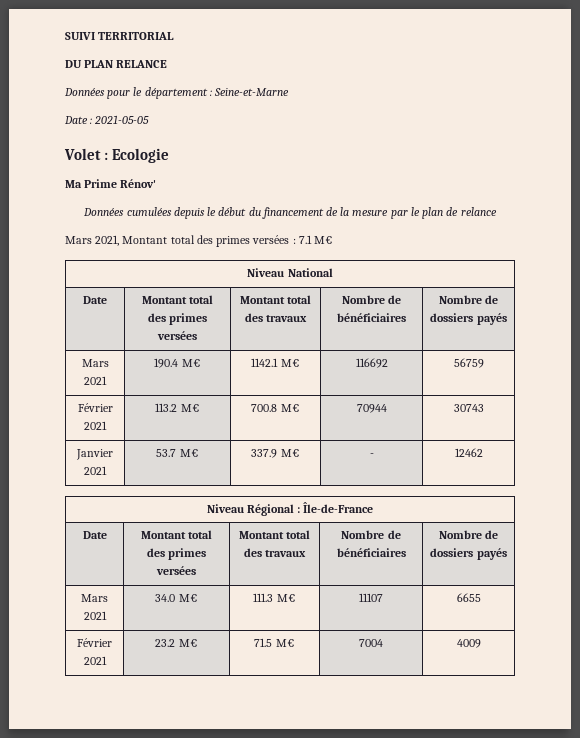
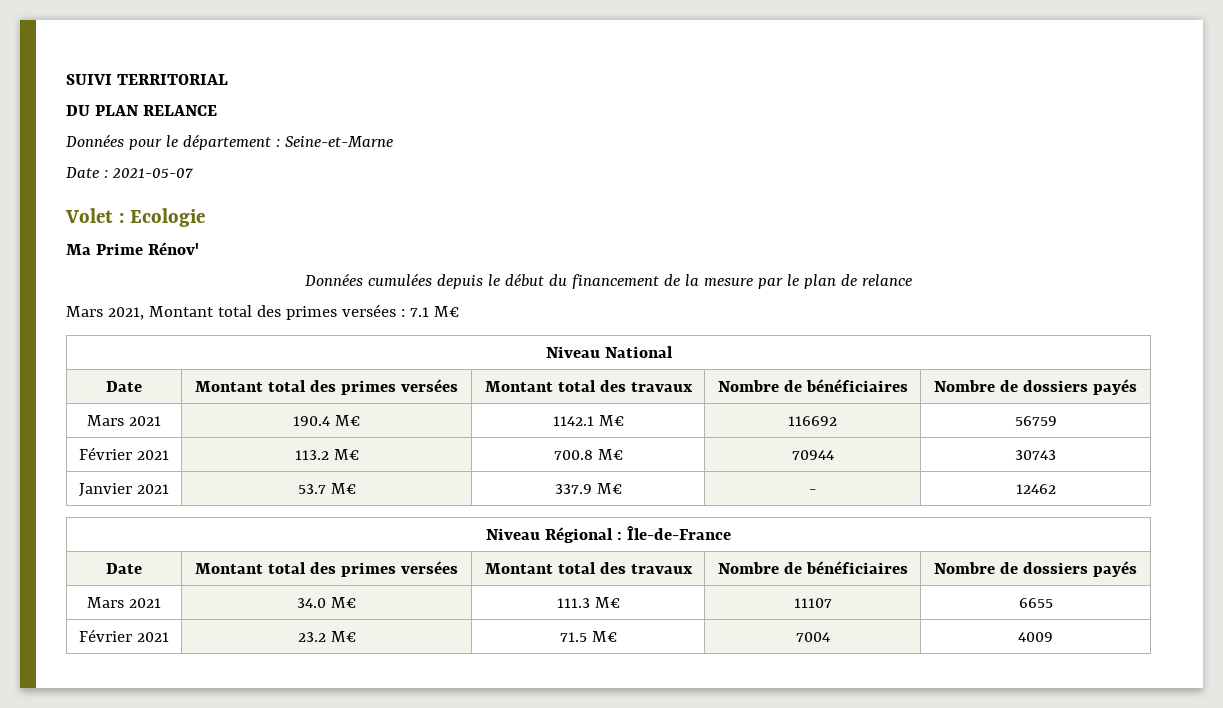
- Date : 2021-05-05
+ Date : 2021-05-07

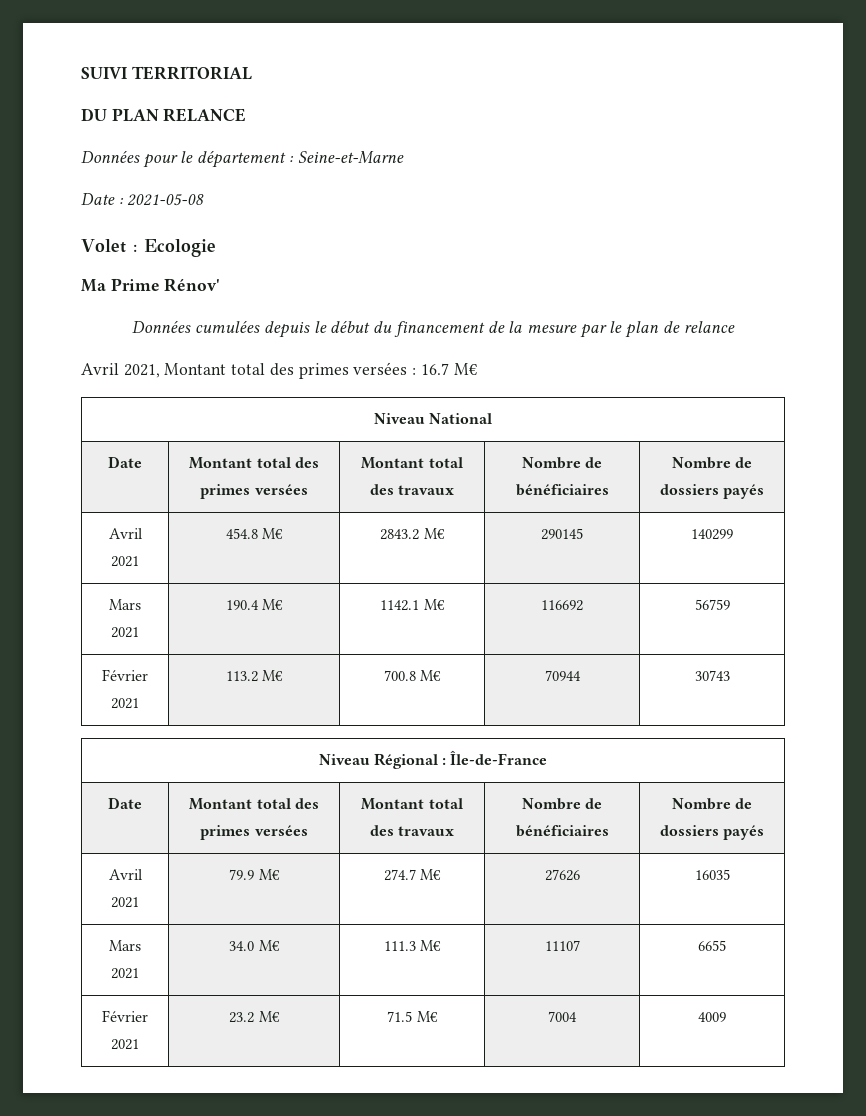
- Date : 2021-05-07
+ Date : 2021-05-08
- Mars 2021, Montant total des primes versées : 7.1 M€
+ Avril 2021, Montant total des primes versées : 16.7 M€
+ Avril 2021 | 454.8 M€ | 2843.2 M€ | 290145 | 140299
- Janvier 2021 | 53.7 M€ | 337.9 M€ | - | 12462
+ Avril 2021 | 79.9 M€ | 274.7 M€ | 27626 | 16035

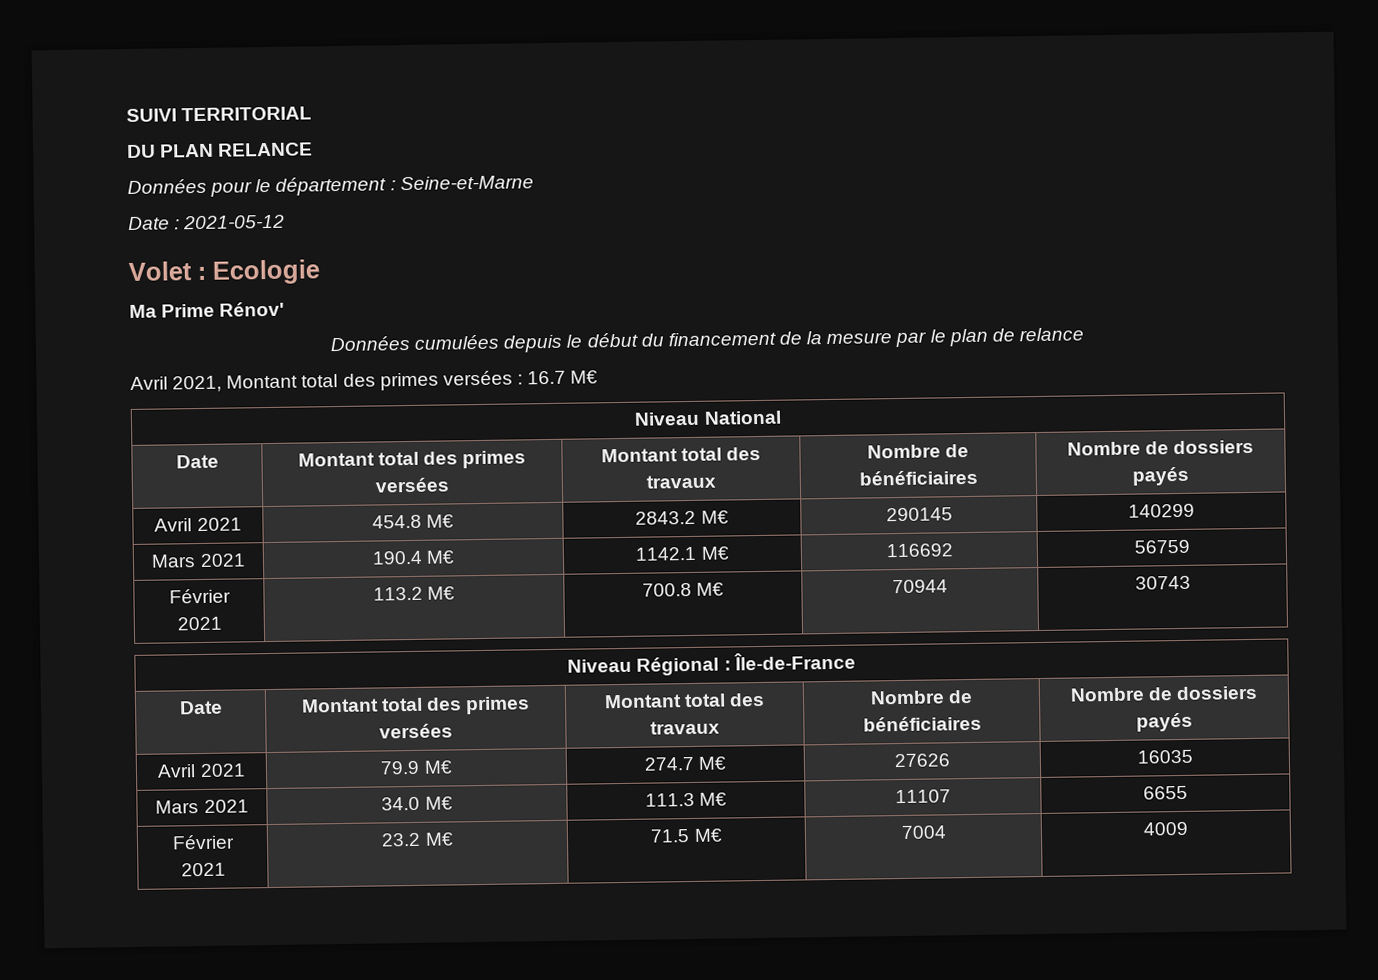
- Date : 2021-05-08
+ Date : 2021-05-12

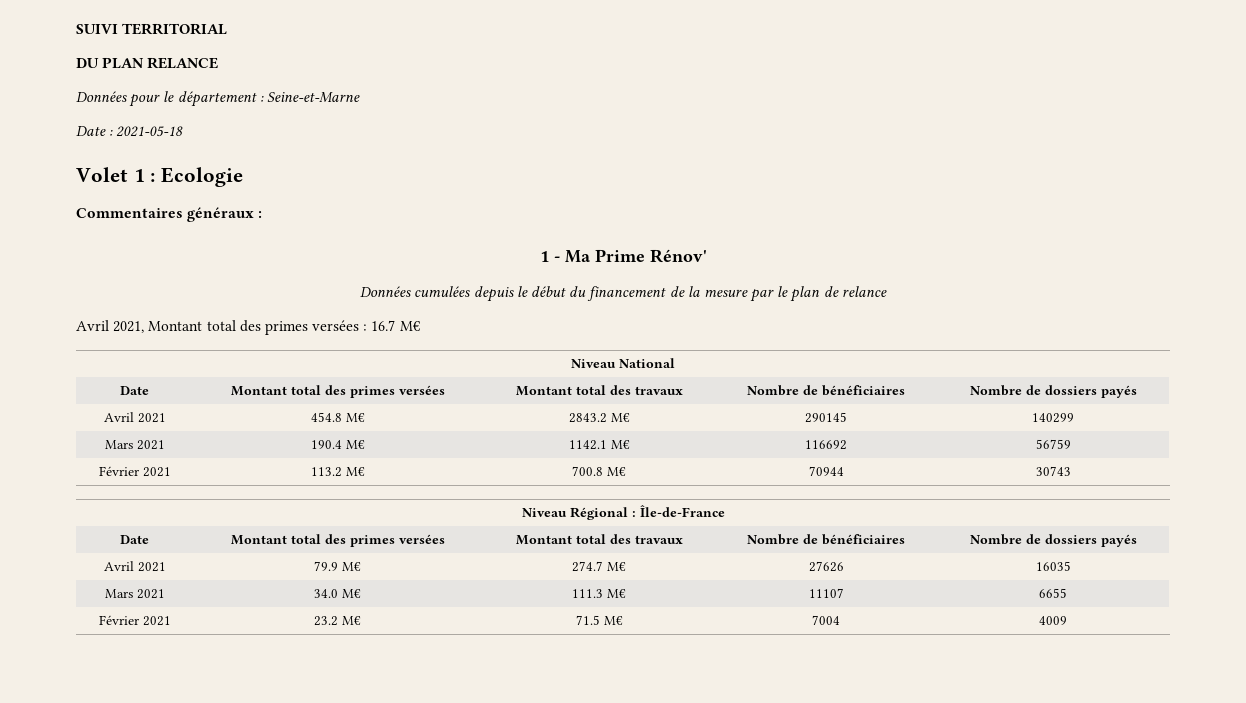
- Date : 2021-05-12
+ Date : 2021-05-18
- Volet : Ecologie
+ Volet 1 : Ecologie
- Ma Prime Rénov'
+ Commentaires généraux :
+ 1 - Ma Prime Rénov'

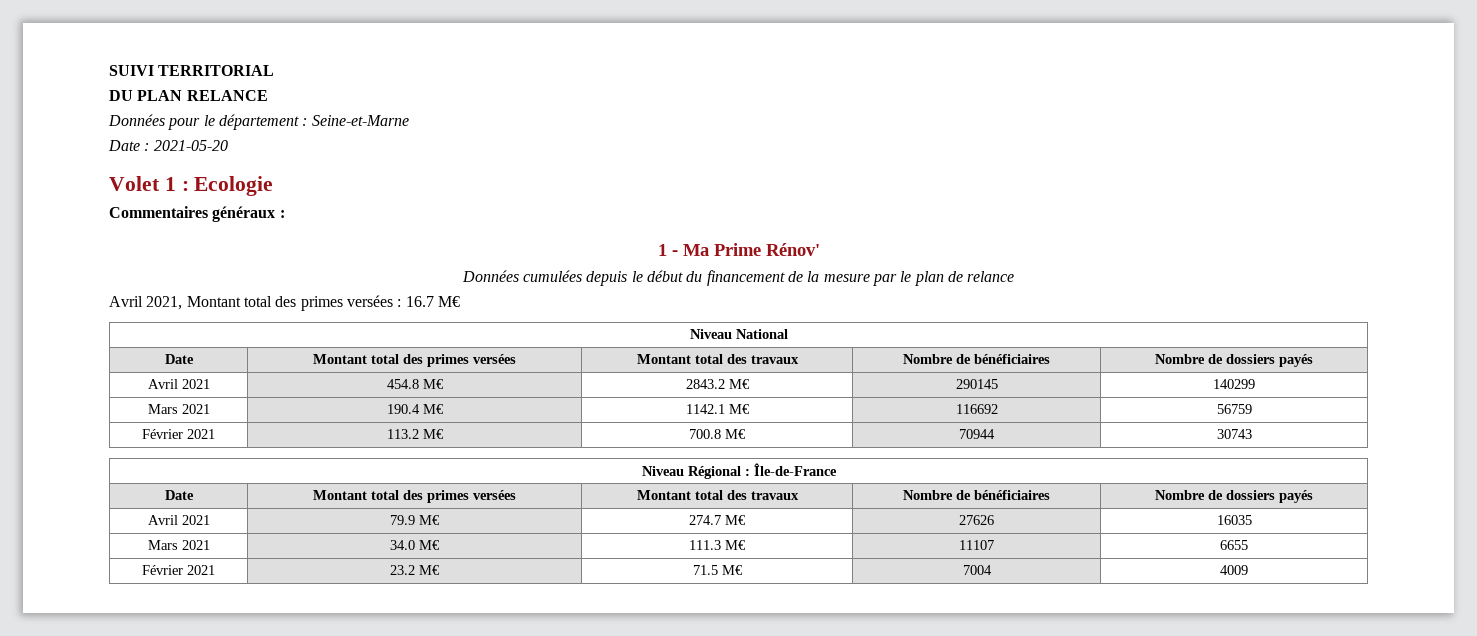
- Date : 2021-05-18
+ Date : 2021-05-20

